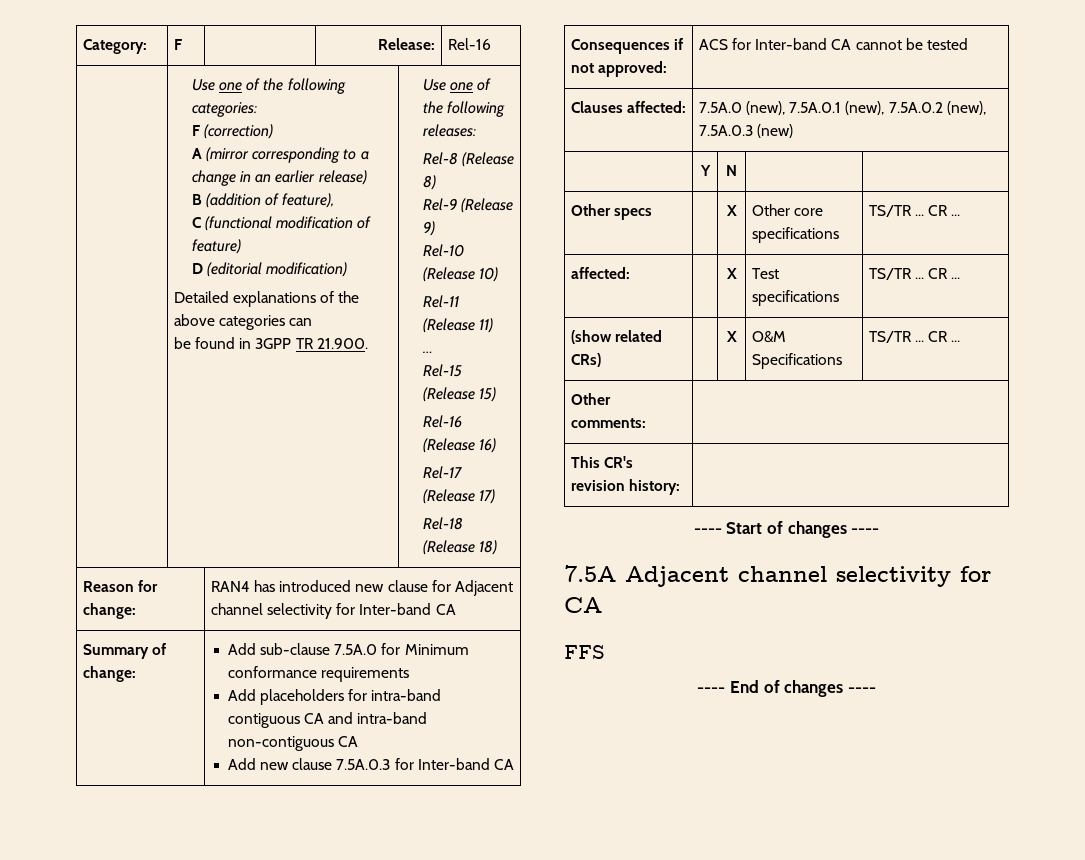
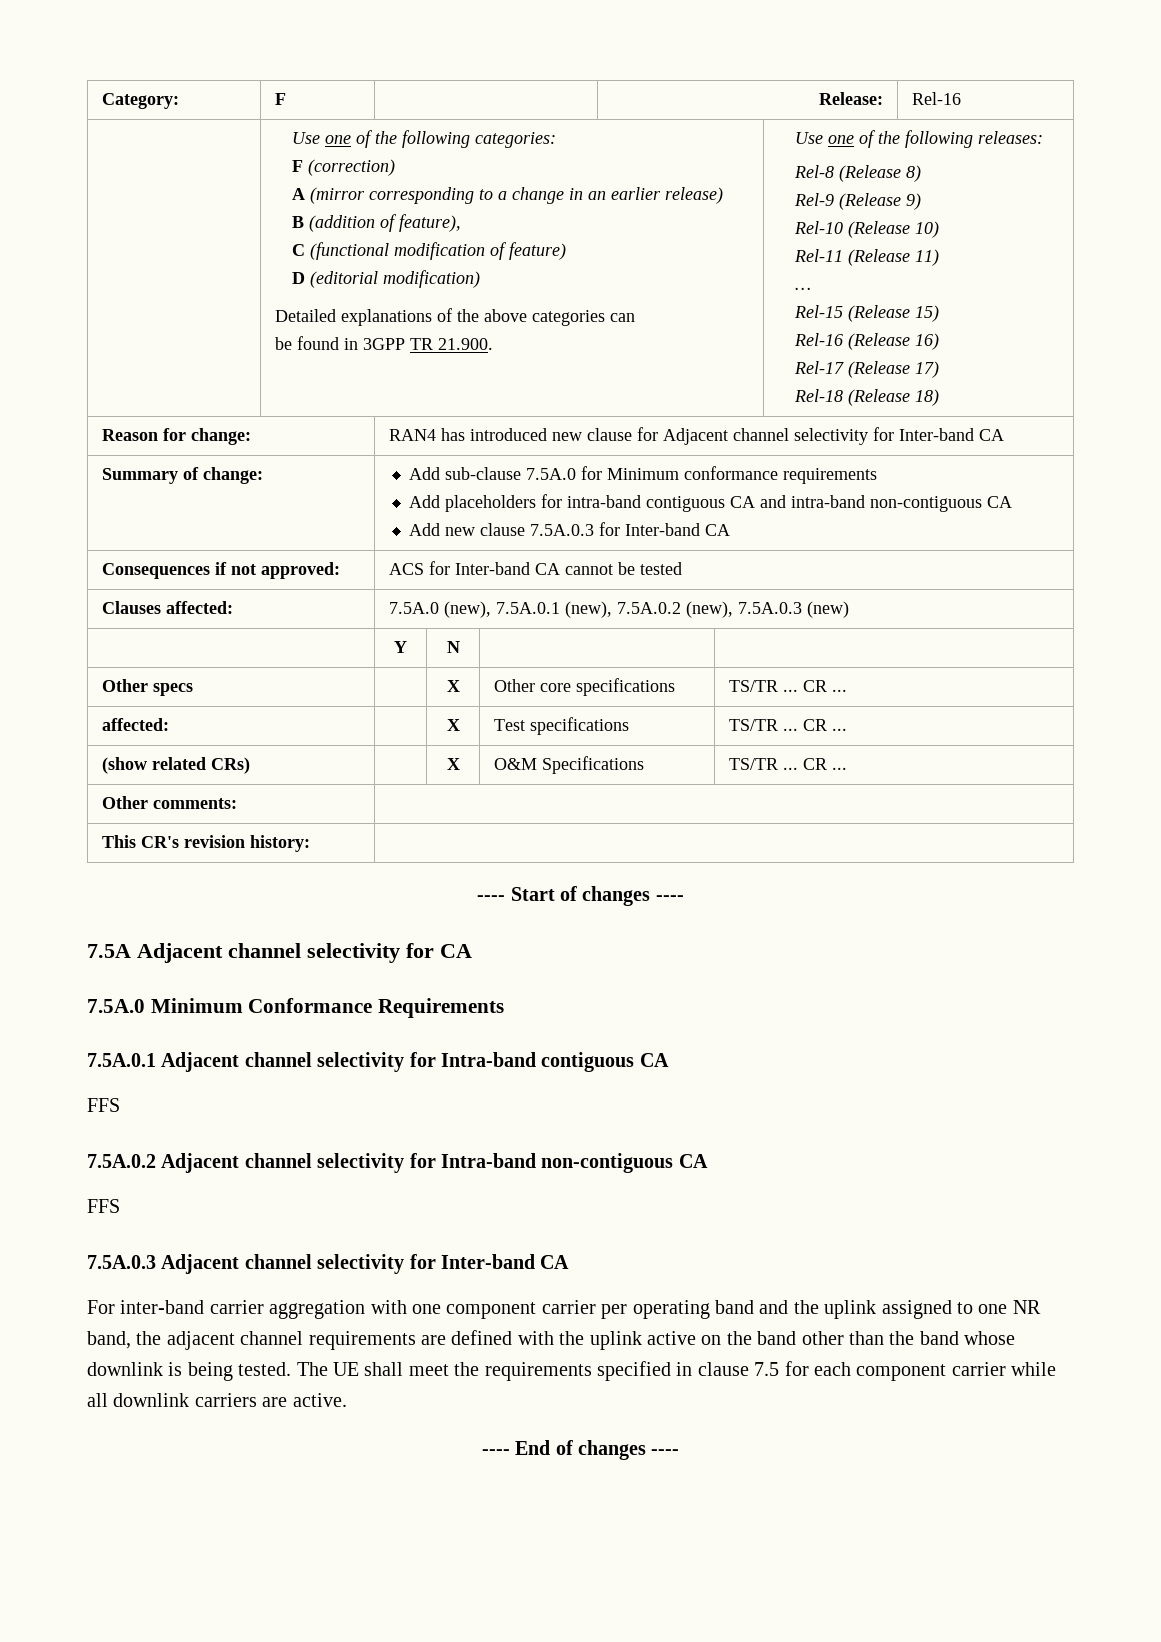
+ 7.5A.0 Minimum Conformance Requirements
+ 7.5A.0.1 Adjacent channel selectivity for Intra-band contiguous CA
  FFS
+ 7.5A.0.2 Adjacent channel selectivity for Intra-band non-contiguous CA
+ FFS
+ 7.5A.0.3 Adjacent channel selectivity for Inter-band CA
+ For inter-band carrier aggregation with one component carrier per operating band and the uplink assigned to one NR band, the adjacent channel requirements are defined with the uplink active on the band other than the band whose downlink is being tested. The UE shall meet the requirements specified in clause 7.5 for each component carrier while all downlink carriers are active.

